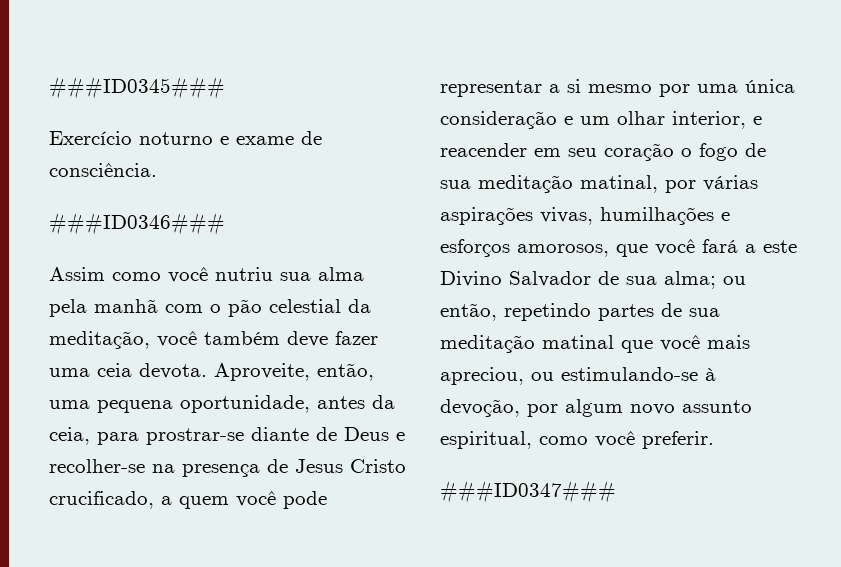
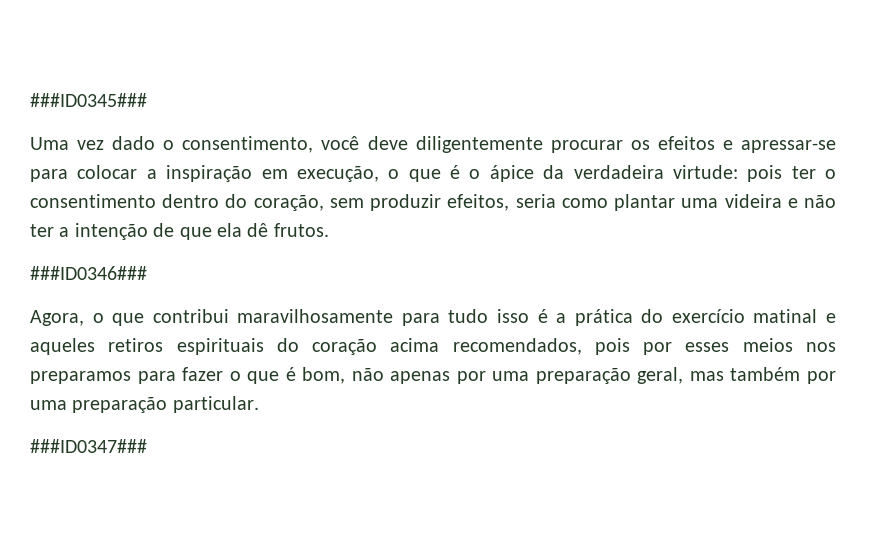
- Exercício noturno e exame de consciência.
+ Uma vez dado o consentimento, você deve diligentemente procurar os efeitos e apressar-se para colocar a inspiração em execução, o que é o ápice da verdadeira virtude: pois ter o consentimento dentro do coração, sem produzir efeitos, seria como plantar uma videira e não ter a intenção de que ela dê frutos.
  ###ID0346###
- Assim como você nutriu sua alma pela manhã com o pão celestial da meditação, você também deve fazer uma ceia devota. Aproveite, então, uma pequena oportunidade, antes da ceia, para prostrar-se diante de Deus e recolher-se na presença de Jesus Cristo crucificado, a quem você pode representar a si mesmo por uma única consideração e um olhar interior, e reacender em seu coração o fogo de sua meditação matinal, por várias aspirações vivas, humilhações e esforços amorosos, que você fará a este Divino Salvador de sua alma; ou então, repetindo partes de sua meditação matinal que você mais apreciou, ou estimulando-se à devoção, por algum novo assunto espiritual, como você preferir.
+ Agora, o que contribui maravilhosamente para tudo isso é a prática do exercício matinal e aqueles retiros espirituais do coração acima recomendados, pois por esses meios nos preparamos para fazer o que é bom, não apenas por uma preparação geral, mas também por uma preparação particular.

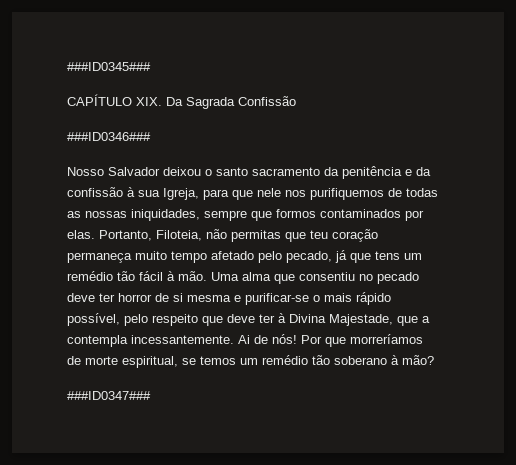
- Uma vez dado o consentimento, você deve diligentemente procurar os efeitos e apressar-se para colocar a inspiração em execução, o que é o ápice da verdadeira virtude: pois ter o consentimento dentro do coração, sem produzir efeitos, seria como plantar uma videira e não ter a intenção de que ela dê frutos.
+ CAPÍTULO XIX. Da Sagrada Confissão
  ###ID0346###
- Agora, o que contribui maravilhosamente para tudo isso é a prática do exercício matinal e aqueles retiros espirituais do coração acima recomendados, pois por esses meios nos preparamos para fazer o que é bom, não apenas por uma preparação geral, mas também por uma preparação particular.
+ Nosso Salvador deixou o santo sacramento da penitência e da confissão à sua Igreja, para que nele nos purifiquemos de todas as nossas iniquidades, sempre que formos contaminados por elas. Portanto, Filoteia, não permitas que teu coração permaneça muito tempo afetado pelo pecado, já que tens um remédio tão fácil à mão. Uma alma que consentiu no pecado deve ter horror de si mesma e purificar-se o mais rápido possível, pelo respeito que deve ter à Divina Majestade, que a contempla incessantemente. Ai de nós! Por que morreríamos de morte espiritual, se temos um remédio tão soberano à mão?

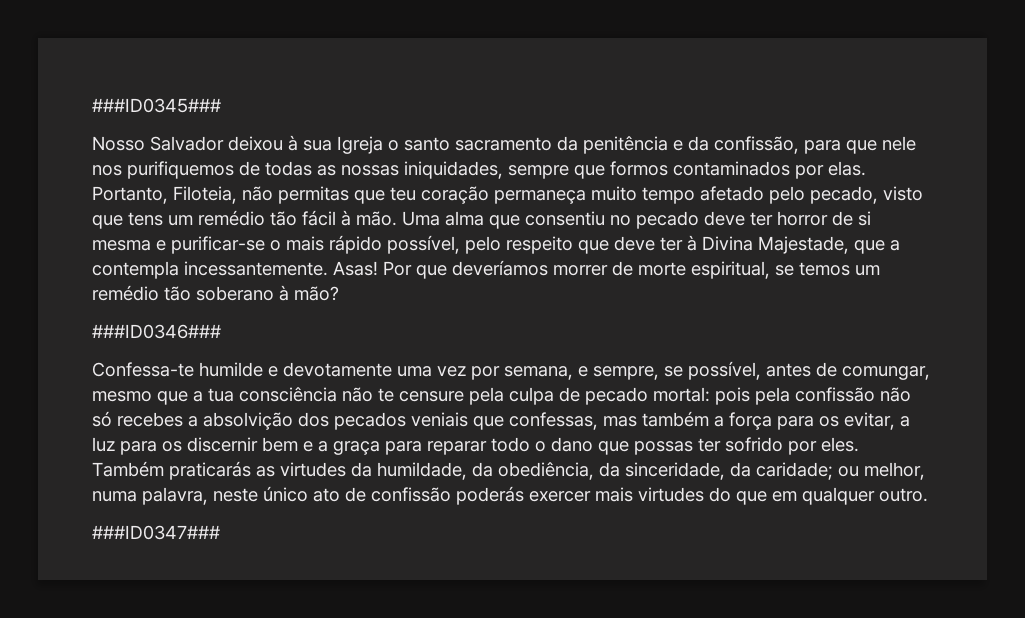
- CAPÍTULO XIX. Da Sagrada Confissão
- ###ID0346###
- Nosso Salvador deixou o santo sacramento da penitência e da confissão à sua Igreja, para que nele nos purifiquemos de todas as nossas iniquidades, sempre que formos contaminados por elas.
+ Nosso Salvador deixou à sua Igreja o santo sacramento da penitência e da confissão, para que nele nos purifiquemos de todas as nossas iniquidades, sempre que formos contaminados por elas.
- Portanto, Filoteia, não permitas que teu coração permaneça muito tempo afetado pelo pecado, já que tens um remédio tão fácil à mão.
+ Portanto, Filoteia, não permitas que teu coração permaneça muito tempo afetado pelo pecado, visto que tens um remédio tão fácil à mão.
- Ai de nós! Por que morreríamos de morte espiritual, se temos um remédio tão soberano à mão?
+ Asas! Por que deveríamos morrer de morte espiritual, se temos um remédio tão soberano à mão?
+ ###ID0346###
+ Confessa-te humilde e devotamente uma vez por semana, e sempre, se possível, antes de comungar, mesmo que a tua consciência não te censure pela culpa de pecado mortal: pois pela confissão não só recebes a absolvição dos pecados veniais que confessas, mas também a força para os evitar, a luz para os discernir bem e a graça para reparar todo o dano que possas ter sofrido por eles. Também praticarás as virtudes da humildade, da obediência, da sinceridade, da caridade; ou melhor, numa palavra, neste único ato de confissão poderás exercer mais virtudes do que em qualquer outro.

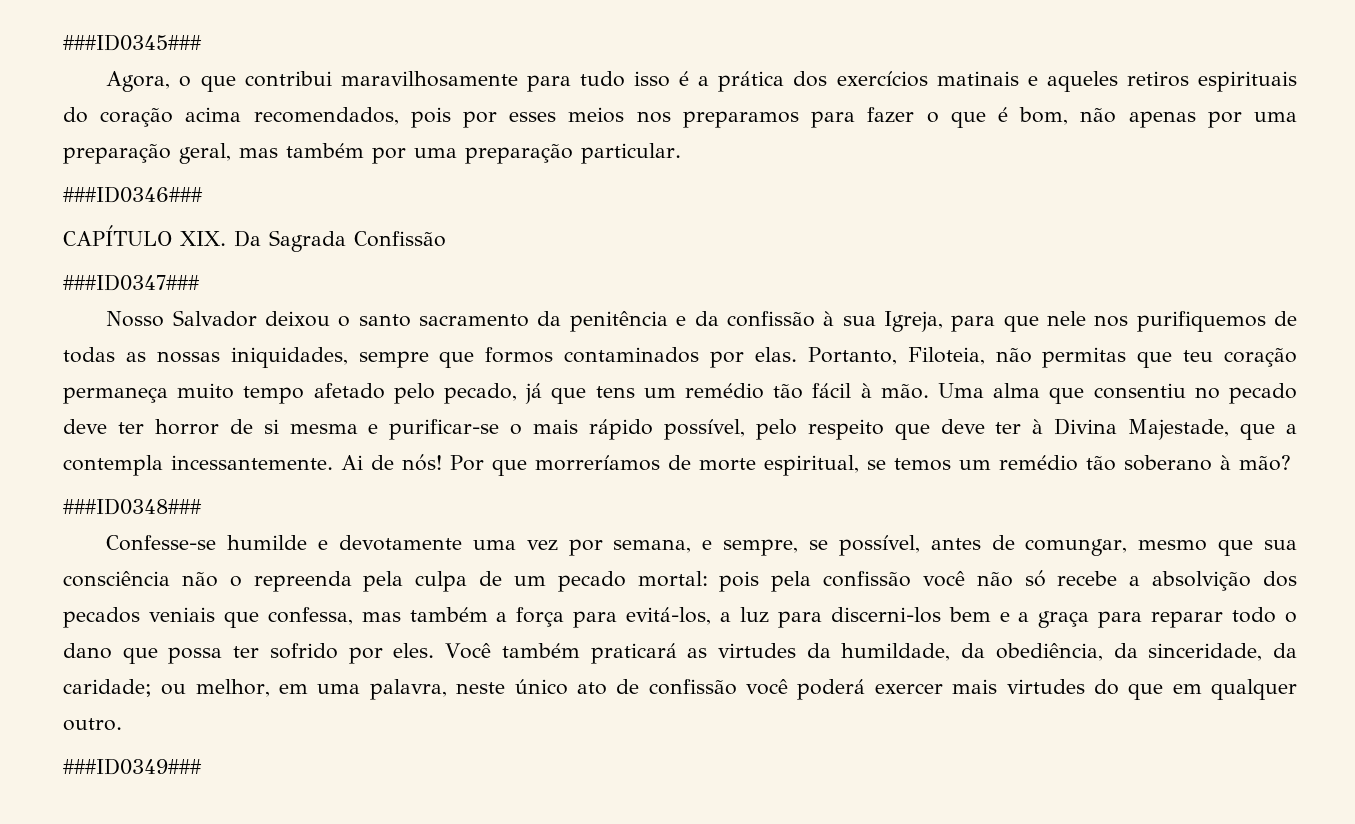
+ Agora, o que contribui maravilhosamente para tudo isso é a prática dos exercícios matinais e aqueles retiros espirituais do coração acima recomendados, pois por esses meios nos preparamos para fazer o que é bom, não apenas por uma preparação geral, mas também por uma preparação particular.
+ ###ID0346###
+ CAPÍTULO XIX. Da Sagrada Confissão
+ ###ID0347###
- Nosso Salvador deixou à sua Igreja o santo sacramento da penitência e da confissão, para que nele nos purifiquemos de todas as nossas iniquidades, sempre que formos contaminados por elas.
+ Nosso Salvador deixou o santo sacramento da penitência e da confissão à sua Igreja, para que nele nos purifiquemos de todas as nossas iniquidades, sempre que formos contaminados por elas.
- Portanto, Filoteia, não permitas que teu coração permaneça muito tempo afetado pelo pecado, visto que tens um remédio tão fácil à mão.
+ Portanto, Filoteia, não permitas que teu coração permaneça muito tempo afetado pelo pecado, já que tens um remédio tão fácil à mão.
- Asas! Por que deveríamos morrer de morte espiritual, se temos um remédio tão soberano à mão?
+ Ai de nós! Por que morreríamos de morte espiritual, se temos um remédio tão soberano à mão?
- ###ID0346###
- Confessa-te humilde e devotamente uma vez por semana, e sempre, se possível, antes de comungar, mesmo que a tua consciência não te censure pela culpa de pecado mortal: pois pela confissão não só recebes a absolvição dos pecados veniais que confessas, mas também a força para os evitar, a luz para os discernir bem e a graça para reparar todo o dano que possas ter sofrido por eles.
+ ###ID0348###
+ Confesse-se humilde e devotamente uma vez por semana, e sempre, se possível, antes de comungar, mesmo que sua consciência não o repreenda pela culpa de um pecado mortal: pois pela confissão você não só recebe a absolvição dos pecados veniais que confessa, mas também a força para evitá-los, a luz para discerni-los bem e a graça para reparar todo o dano que possa ter sofrido por eles.
- Também praticarás as virtudes da humildade, da obediência, da sinceridade, da caridade; ou melhor, numa palavra, neste único ato de confissão poderás exercer mais virtudes do que em qualquer outro.
+ Você também praticará as virtudes da humildade, da obediência, da sinceridade, da caridade; ou melhor, em uma palavra, neste único ato de confissão você poderá exercer mais virtudes do que em qualquer outro.
- ###ID0347###
+ ###ID0349###

